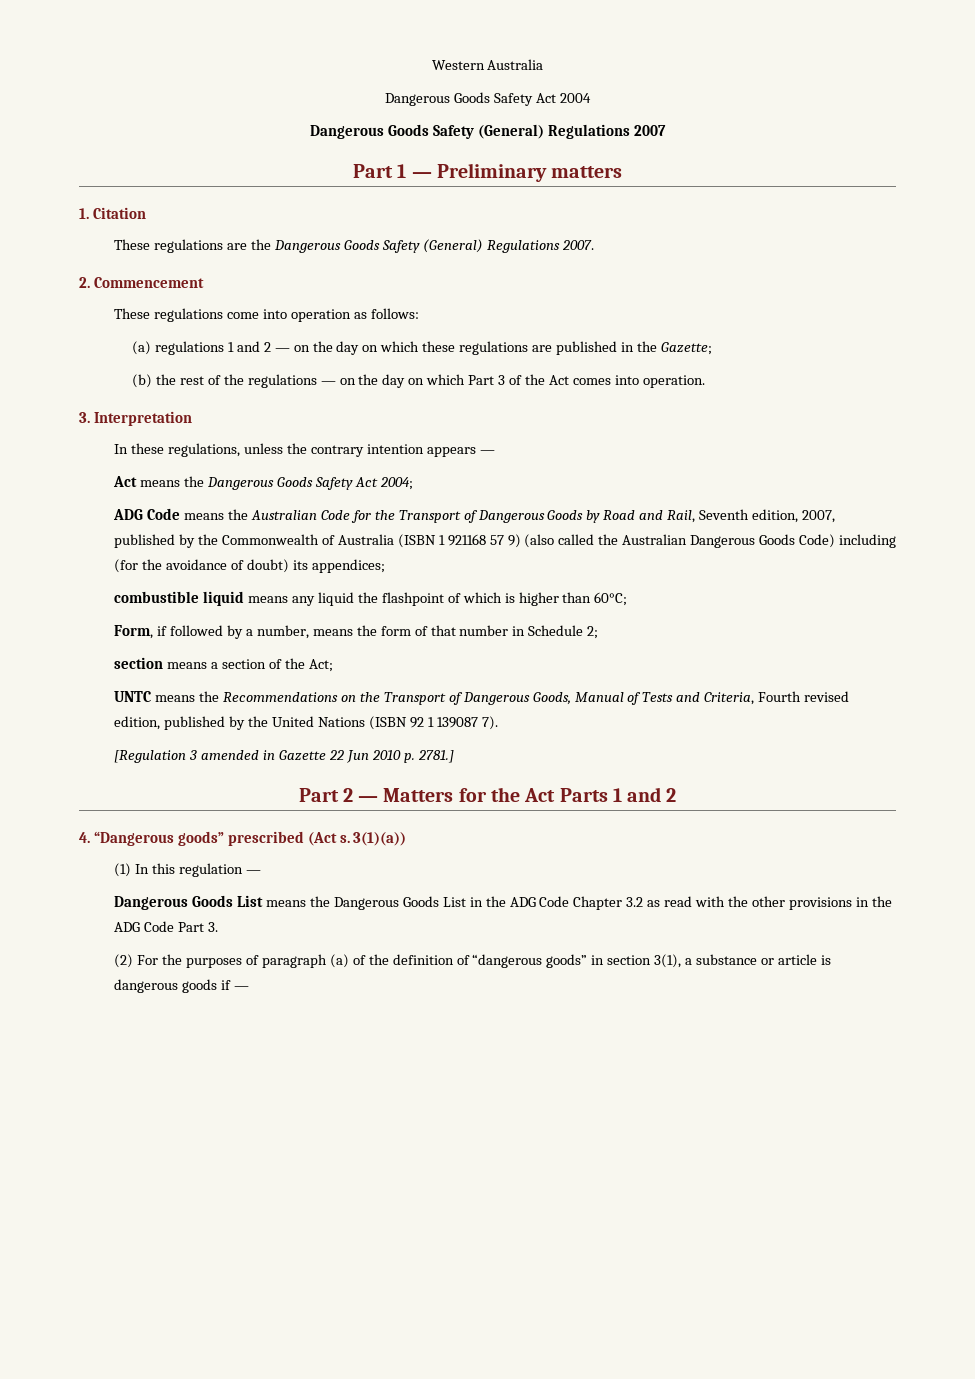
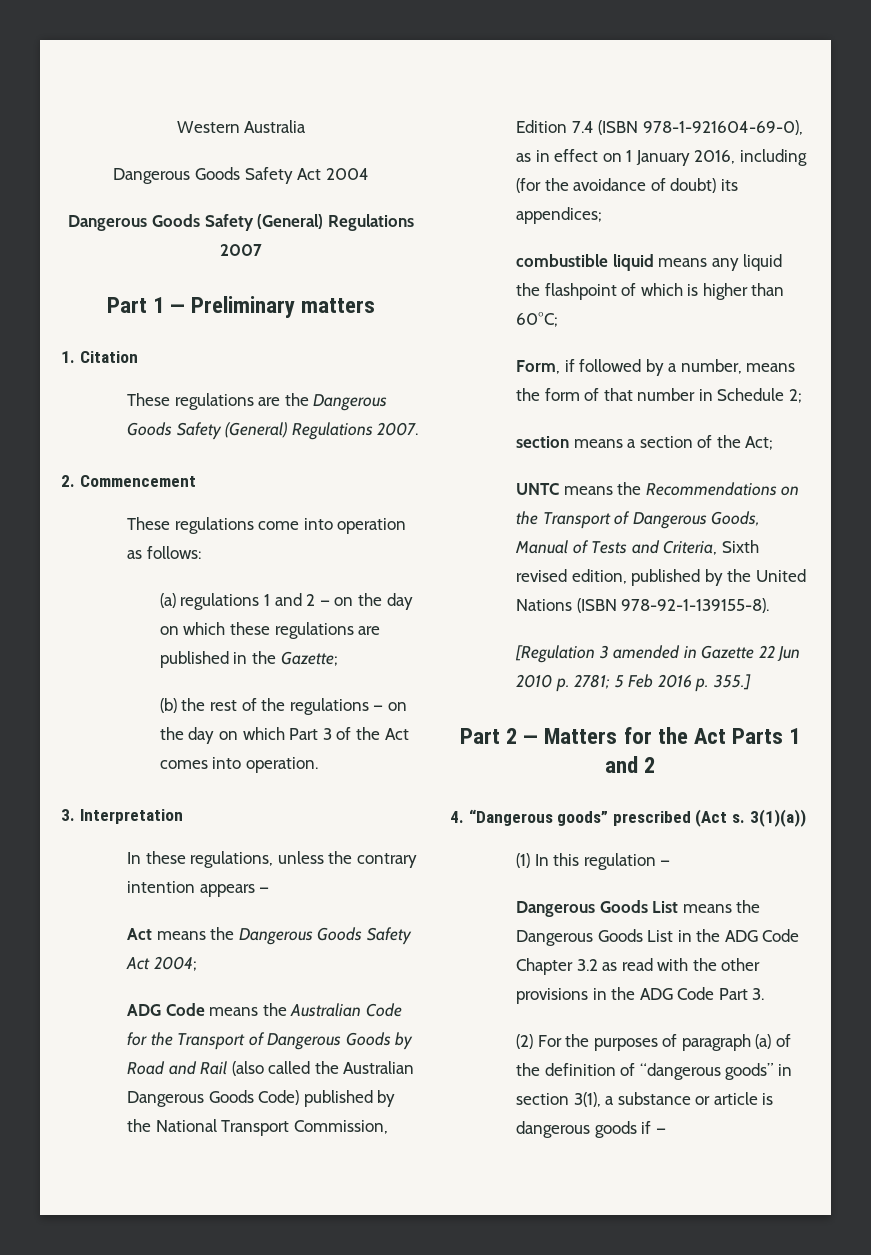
- ADG Code means the Australian Code for the Transport of Dangerous Goods by Road and Rail, Seventh edition, 2007, published by the Commonwealth of Australia (ISBN 1 921168 57 9) (also called the Australian Dangerous Goods Code) including (for the avoidance of doubt) its appendices;
+ ADG Code means the Australian Code for the Transport of Dangerous Goods by Road and Rail (also called the Australian Dangerous Goods Code) published by the National Transport Commission, Edition 7.4 (ISBN 978-1-921604-69-0), as in effect on 1 January 2016, including (for the avoidance of doubt) its appendices;
- UNTC means the Recommendations on the Transport of Dangerous Goods, Manual of Tests and Criteria, Fourth revised edition, published by the United Nations (ISBN 92 1 139087 7).
+ UNTC means the Recommendations on the Transport of Dangerous Goods, Manual of Tests and Criteria, Sixth revised edition, published by the United Nations (ISBN 978-92-1-139155-8).
- [Regulation 3 amended in Gazette 22 Jun 2010 p. 2781.]
+ [Regulation 3 amended in Gazette 22 Jun 2010 p. 2781; 5 Feb 2016 p. 355.]

